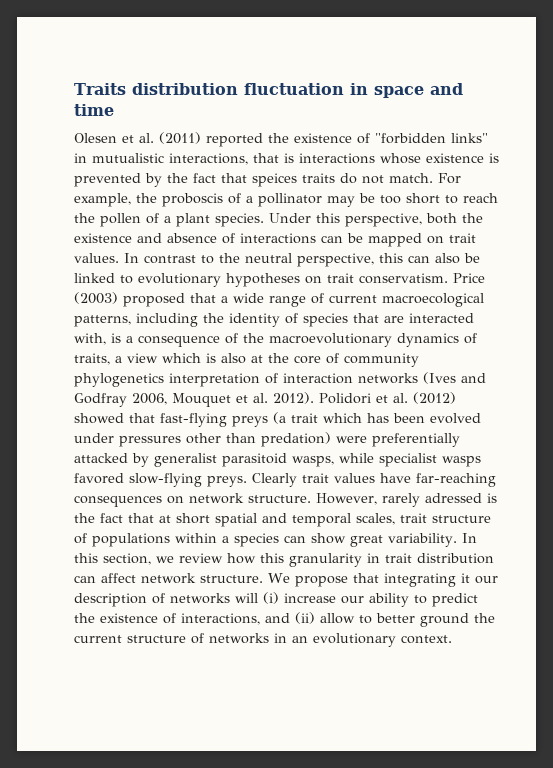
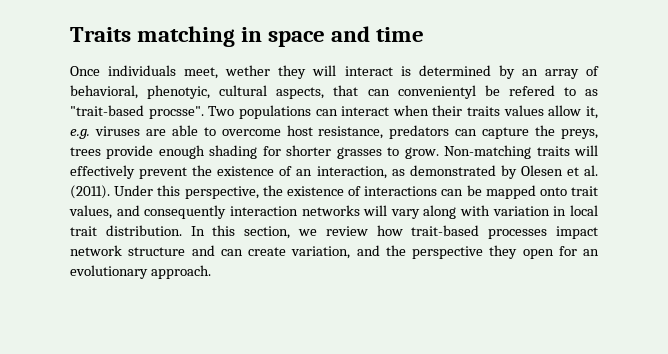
- Traits distribution fluctuation in space and time
+ Traits matching in space and time
- Olesen et al. (2011) reported the existence of "forbidden links" in mutualistic interactions, that is interactions whose existence is prevented by the fact that speices traits do not match. For example, the proboscis of a pollinator may be too short to reach the pollen of a plant species.
+ Once individuals meet, wether they will interact is determined by an array of behavioral, phenotyic, cultural aspects, that can convenientyl be refered to as "trait-based procsse". Two populations can interact when their traits values allow it, e.g. viruses are able to overcome host resistance, predators can capture the preys, trees provide enough shading for shorter grasses to grow. Non-matching traits will effectively prevent the existence of an interaction, as demonstrated by Olesen et al. (2011).
- Under this perspective, both the existence and absence of interactions can be mapped on trait values. In contrast to the neutral perspective, this can also be linked to evolutionary hypotheses on trait conservatism. Price (2003) proposed that a wide range of current macroecological patterns, including the identity of species that are interacted with, is a consequence of the macroevolutionary dynamics of traits, a view which is also at the core of community phylogenetics interpretation of interaction networks (Ives and Godfray 2006, Mouquet et al. 2012). Polidori et al. (2012) showed that fast-flying preys (a trait which has been evolved under pressures other than predation) were preferentially attacked by generalist parasitoid wasps, while specialist wasps favored slow-flying preys. Clearly trait values have far-reaching consequences on network structure. However, rarely adressed is the fact that at short spatial and temporal scales, trait structure of populations within a species can show great variability.
+ Under this perspective, the existence of interactions can be mapped onto trait values, and consequently interaction networks will vary along with variation in local trait distribution.
- In this section, we review how this granularity in trait distribution can affect network structure. We propose that integrating it our description of networks will (i) increase our ability to predict the existence of interactions, and (ii) allow to better ground the current structure of networks in an evolutionary context.
+ In this section, we review how trait-based processes impact network structure and can create variation, and the perspective they open for an evolutionary approach.

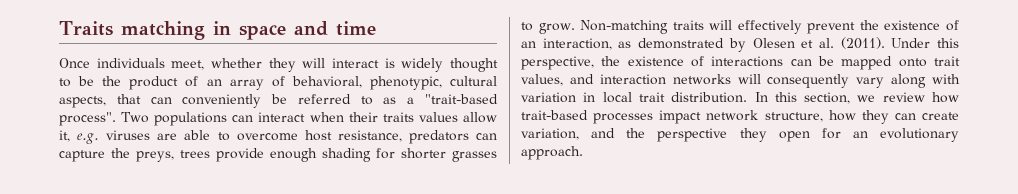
- Once individuals meet, wether they will interact is determined by an array of behavioral, phenotyic, cultural aspects, that can convenientyl be refered to as "trait-based procsse".
+ Once individuals meet, whether they will interact is widely thought to be the product of an array of behavioral, phenotypic, cultural aspects, that can conveniently be referred to as a "trait-based process".
- Under this perspective, the existence of interactions can be mapped onto trait values, and consequently interaction networks will vary along with variation in local trait distribution.
+ Under this perspective, the existence of interactions can be mapped onto trait values, and interaction networks will consequently vary along with variation in local trait distribution.
- In this section, we review how trait-based processes impact network structure and can create variation, and the perspective they open for an evolutionary approach.
+ In this section, we review how trait-based processes impact network structure, how they can create variation, and the perspective they open for an evolutionary approach.

